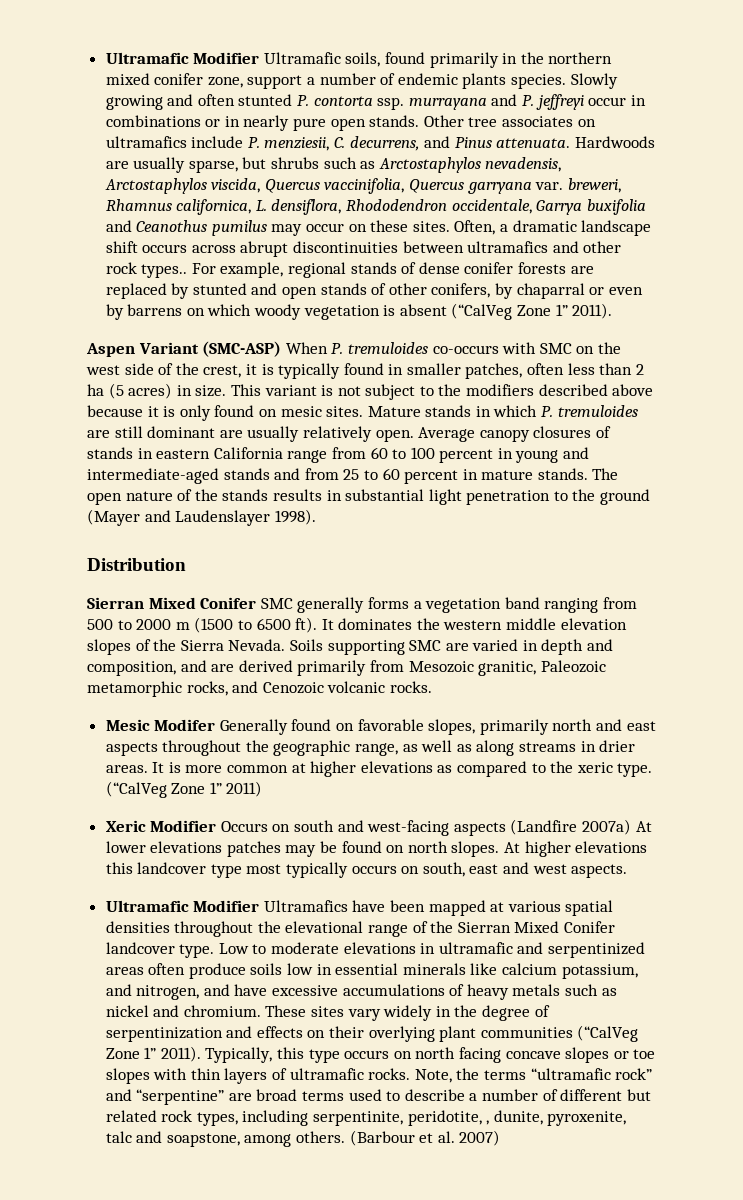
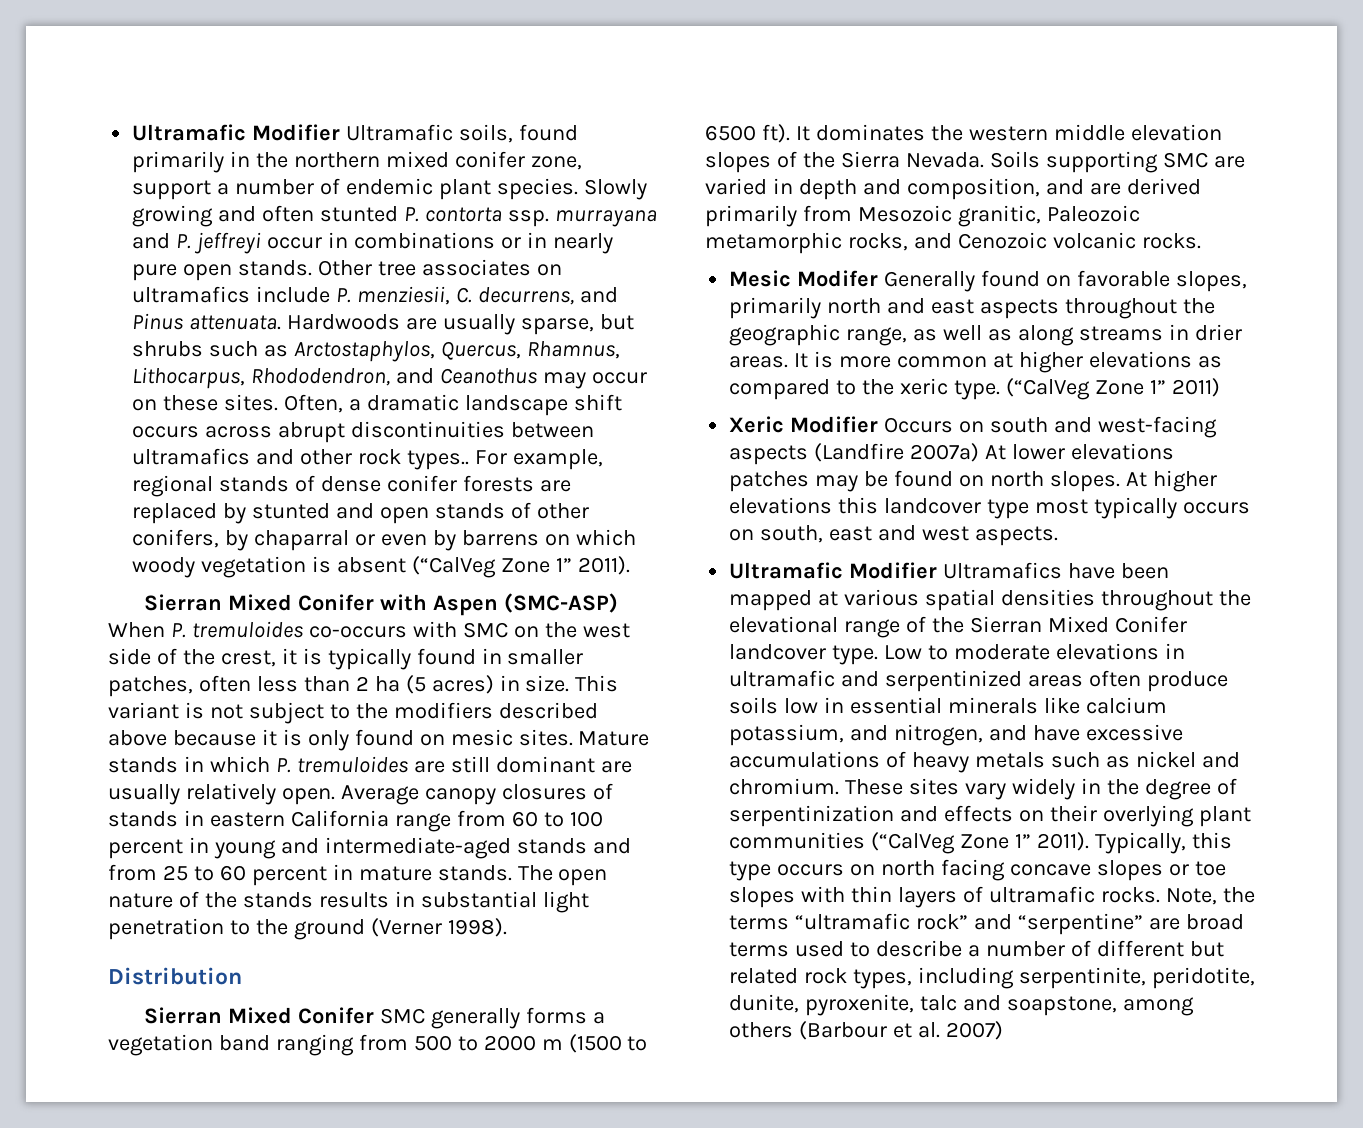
- Ultramafic Modifier Ultramafic soils, found primarily in the northern mixed conifer zone, support a number of endemic plants species.
+ Ultramafic Modifier Ultramafic soils, found primarily in the northern mixed conifer zone, support a number of endemic plant species.
- Hardwoods are usually sparse, but shrubs such as Arctostaphylos nevadensis, Arctostaphylos viscida, Quercus vaccinifolia, Quercus garryana var. breweri, Rhamnus californica, L. densiflora, Rhododendron occidentale, Garrya buxifolia and Ceanothus pumilus may occur on these sites.
+ Hardwoods are usually sparse, but shrubs such as Arctostaphylos, Quercus, Rhamnus, Lithocarpus, Rhododendron, and Ceanothus may occur on these sites.
- Aspen Variant (SMC-ASP) When P. tremuloides co-occurs with SMC on the west side of the crest, it is typically found in smaller patches, often less than 2 ha (5 acres) in size.
+ Sierran Mixed Conifer with Aspen (SMC-ASP) When P. tremuloides co-occurs with SMC on the west side of the crest, it is typically found in smaller patches, often less than 2 ha (5 acres) in size.
- The open nature of the stands results in substantial light penetration to the ground (Mayer and Laudenslayer 1998).
+ The open nature of the stands results in substantial light penetration to the ground (Verner 1998).
- Note, the terms “ultramafic rock” and “serpentine” are broad terms used to describe a number of different but related rock types, including serpentinite, peridotite, , dunite, pyroxenite, talc and soapstone, among others. (Barbour et al. 2007)
+ Note, the terms “ultramafic rock” and “serpentine” are broad terms used to describe a number of different but related rock types, including serpentinite, peridotite, dunite, pyroxenite, talc and soapstone, among others (Barbour et al. 2007)

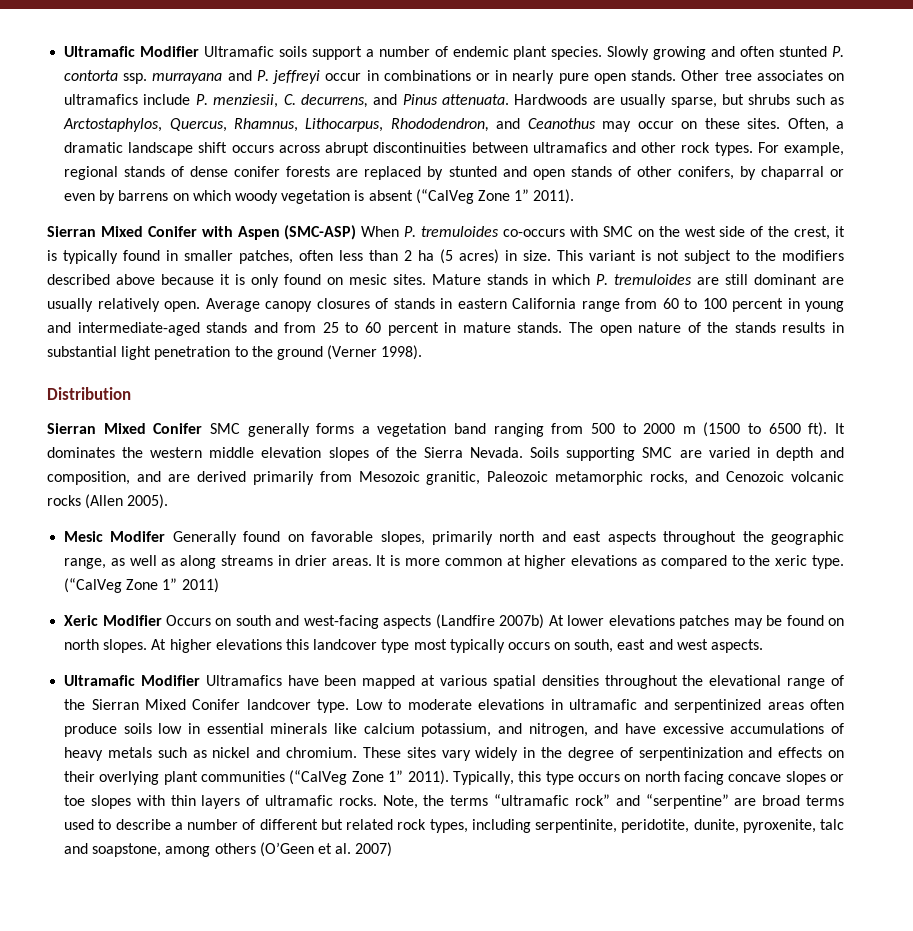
- Ultramafic Modifier Ultramafic soils, found primarily in the northern mixed conifer zone, support a number of endemic plant species.
+ Ultramafic Modifier Ultramafic soils support a number of endemic plant species.
- Often, a dramatic landscape shift occurs across abrupt discontinuities between ultramafics and other rock types..
+ Often, a dramatic landscape shift occurs across abrupt discontinuities between ultramafics and other rock types.
- Soils supporting SMC are varied in depth and composition, and are derived primarily from Mesozoic granitic, Paleozoic metamorphic rocks, and Cenozoic volcanic rocks.
+ Soils supporting SMC are varied in depth and composition, and are derived primarily from Mesozoic granitic, Paleozoic metamorphic rocks, and Cenozoic volcanic rocks (Allen 2005).
- Xeric Modifier Occurs on south and west-facing aspects (Landfire 2007a) At lower elevations patches may be found on north slopes.
+ Xeric Modifier Occurs on south and west-facing aspects (Landfire 2007b) At lower elevations patches may be found on north slopes.
- Note, the terms “ultramafic rock” and “serpentine” are broad terms used to describe a number of different but related rock types, including serpentinite, peridotite, dunite, pyroxenite, talc and soapstone, among others (Barbour et al. 2007)
+ Note, the terms “ultramafic rock” and “serpentine” are broad terms used to describe a number of different but related rock types, including serpentinite, peridotite, dunite, pyroxenite, talc and soapstone, among others (O’Geen et al. 2007)

